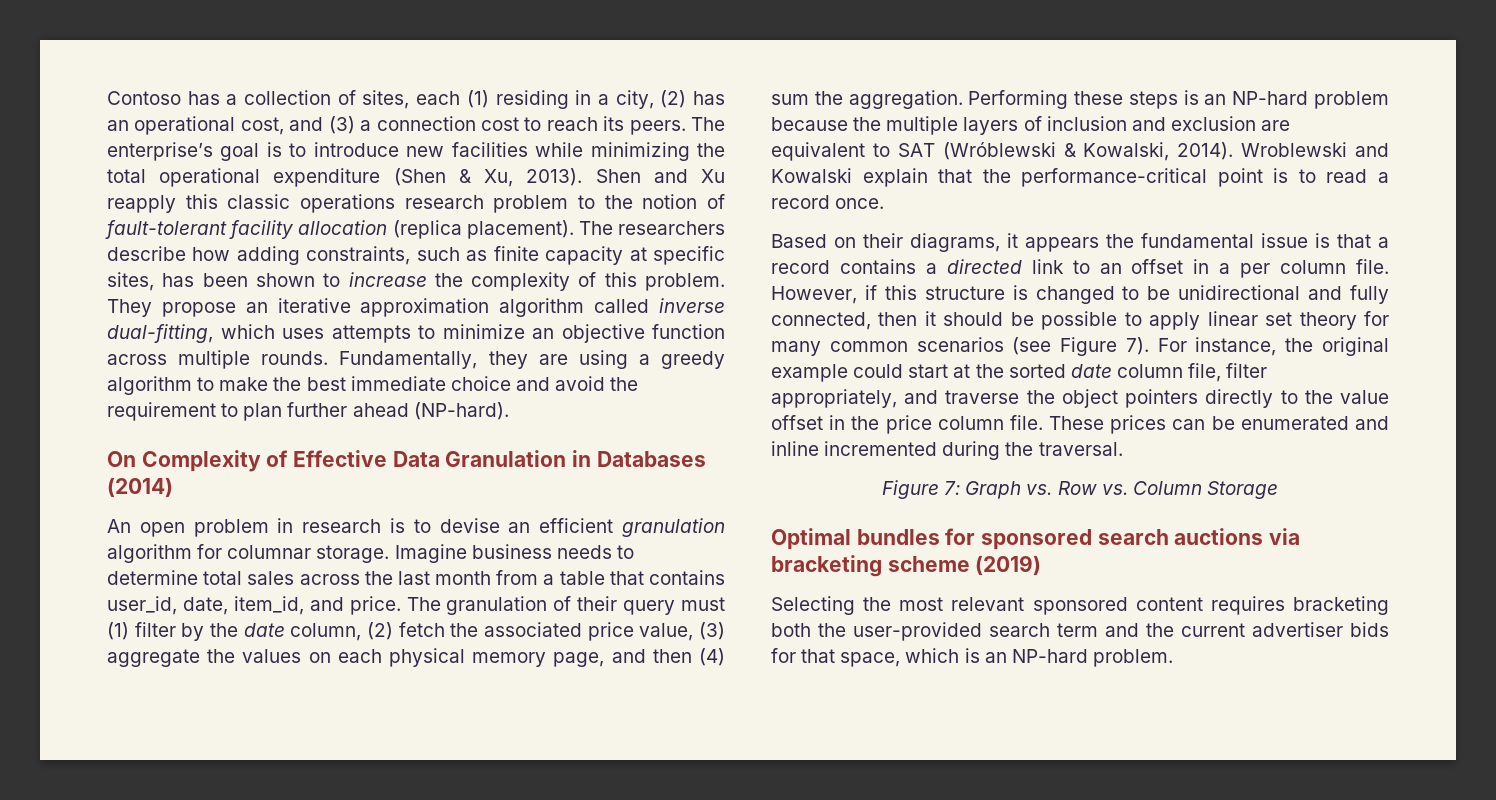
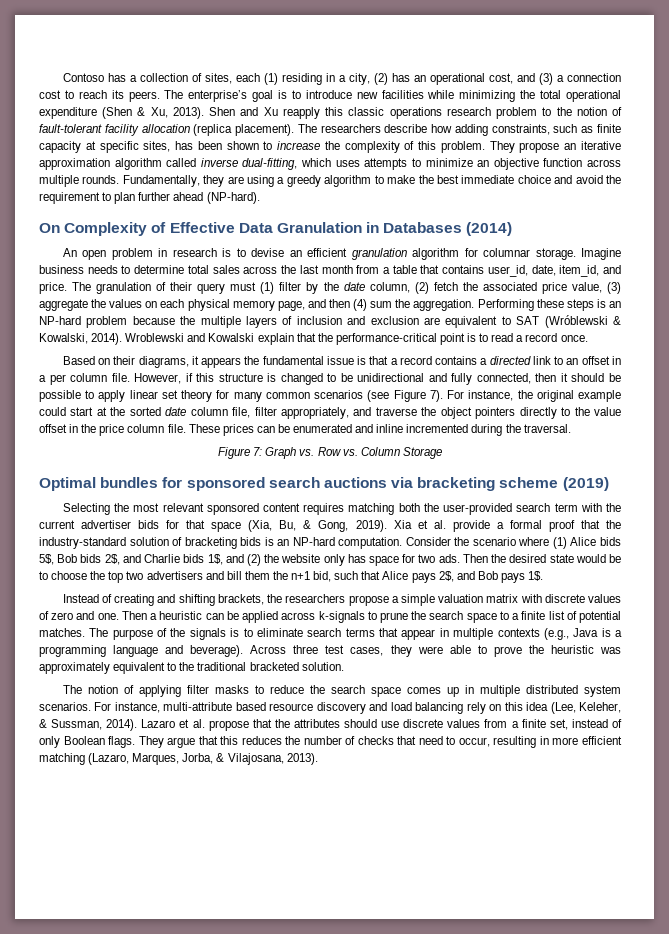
- Selecting the most relevant sponsored content requires bracketing both the user-provided search term and the current advertiser bids for that space, which is an NP-hard problem.
+ Selecting the most relevant sponsored content requires matching both the user-provided search term with the current advertiser bids for that space (Xia, Bu, & Gong, 2019). Xia et al. provide a formal proof that the industry-standard solution of bracketing bids is an NP-hard computation. Consider the scenario where (1) Alice bids 5$, Bob bids 2$, and Charlie bids 1$, and (2) the website only has space for two ads. Then the desired state would be to choose the top two advertisers and bill them the n+1 bid, such that Alice pays 2$, and Bob pays 1$.
+ Instead of creating and shifting brackets, the researchers propose a simple valuation matrix with discrete values of zero and one. Then a heuristic can be applied across k-signals to prune the search space to a finite list of potential matches. The purpose of the signals is to eliminate search terms that appear in multiple contexts (e.g., Java is a programming language and beverage). Across three test cases, they were able to prove the heuristic was approximately equivalent to the traditional bracketed solution.
+ The notion of applying filter masks to reduce the search space comes up in multiple distributed system scenarios. For instance, multi-attribute based resource discovery and load balancing rely on this idea (Lee, Keleher, & Sussman, 2014). Lazaro et al. propose that the attributes should use discrete values from a finite set, instead of only Boolean flags. They argue that this reduces the number of checks that need to occur, resulting in more efficient matching (Lazaro, Marques, Jorba, & Vilajosana, 2013).

